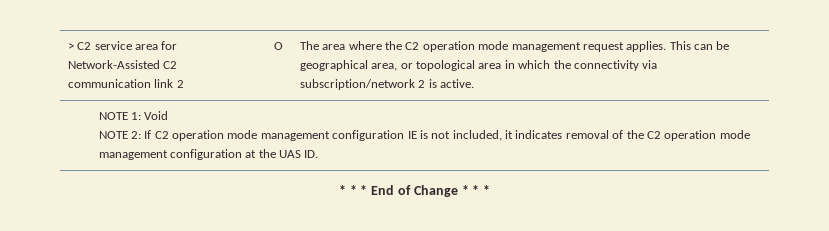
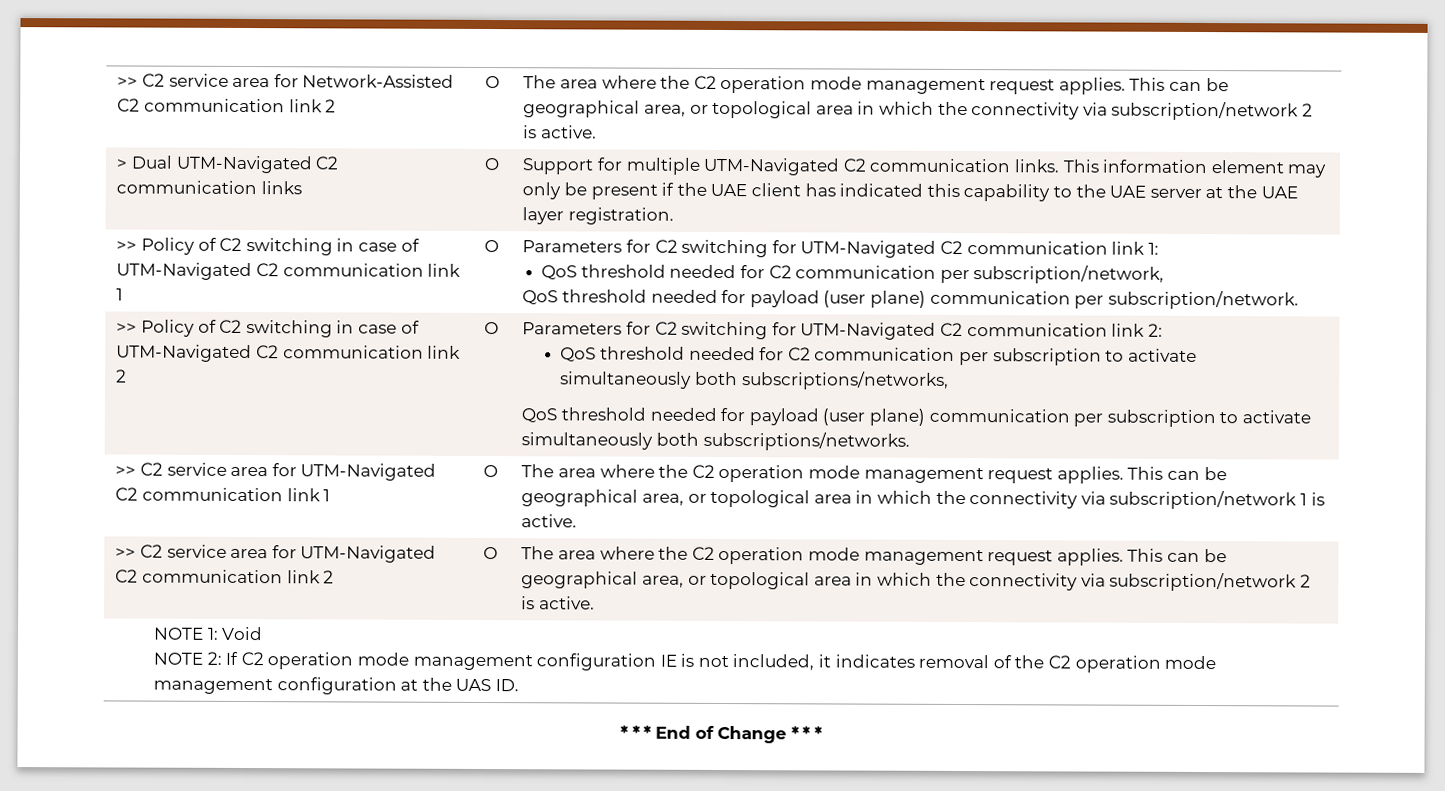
- > C2 service area for Network-Assisted C2 communication link 2 | O | The area where the C2 operation mode management request applies. This can be geographical area, or topological area in which the connectivity via subscription/network 2 is active.
+ >> C2 service area for Network-Assisted C2 communication link 2 | O | The area where the C2 operation mode management request applies. This can be geographical area, or topological area in which the connectivity via subscription/network 2 is active.
+ > Dual UTM-Navigated C2 communication links | O | Support for multiple UTM-Navigated C2 communication links. This information element may only be present if the UAE client has indicated this capability to the UAE server at the UAE layer registration.
+ >> Policy of C2 switching in case of UTM-Navigated C2 communication link 1 | O | Parameters for C2 switching for UTM-Navigated C2 communication link 1:
+ QoS threshold needed for C2 communication per subscription/network,
+ QoS threshold needed for payload (user plane) communication per subscription/network.
+ >> Policy of C2 switching in case of UTM-Navigated C2 communication link 2 | O | Parameters for C2 switching for UTM-Navigated C2 communication link 2:
+ QoS threshold needed for C2 communication per subscription to activate simultaneously both subscriptions/networks,
+ QoS threshold needed for payload (user plane) communication per subscription to activate simultaneously both subscriptions/networks.
+ >> C2 service area for UTM-Navigated C2 communication link 1 | O | The area where the C2 operation mode management request applies. This can be geographical area, or topological area in which the connectivity via subscription/network 1 is active.
+ >> C2 service area for UTM-Navigated C2 communication link 2 | O | The area where the C2 operation mode management request applies. This can be geographical area, or topological area in which the connectivity via subscription/network 2 is active.

